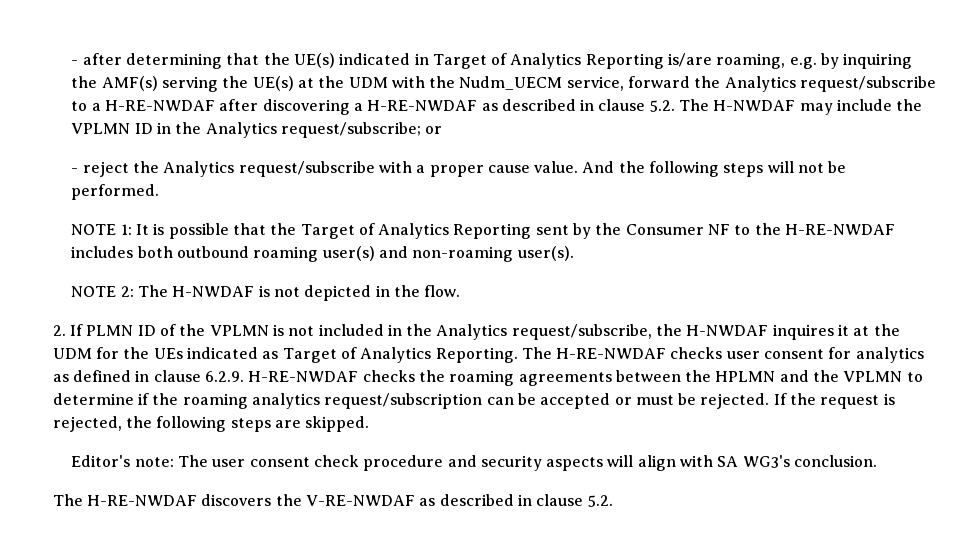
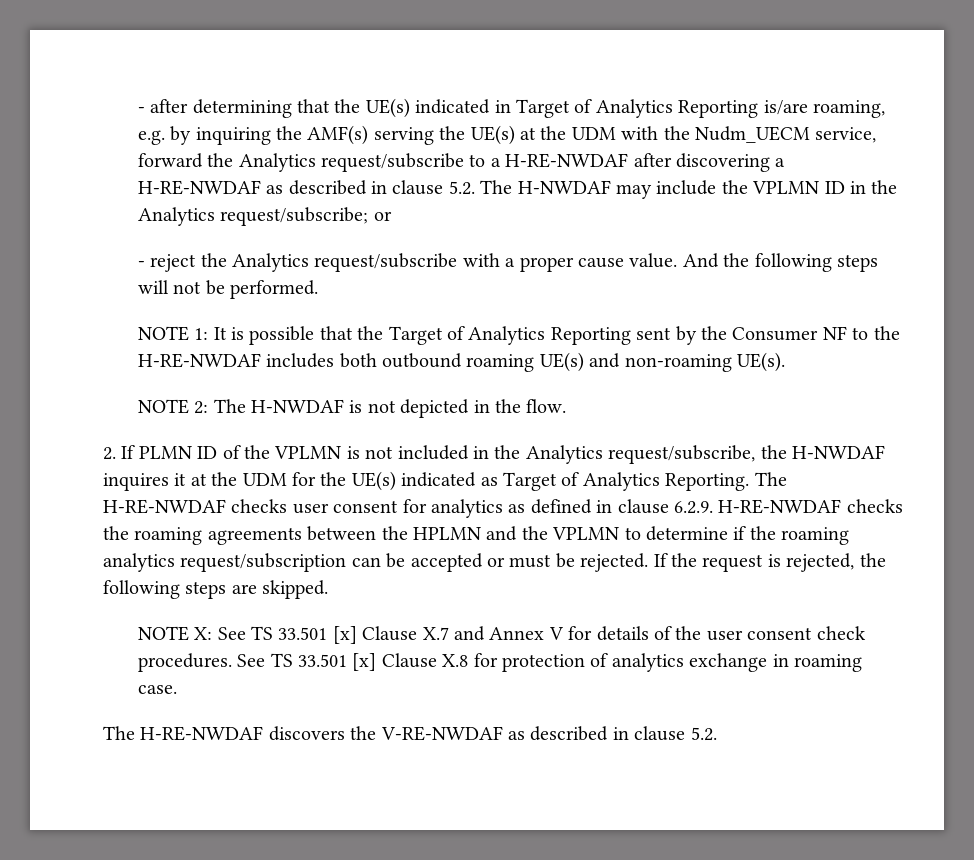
- NOTE 1: It is possible that the Target of Analytics Reporting sent by the Consumer NF to the H-RE-NWDAF includes both outbound roaming user(s) and non-roaming user(s).
+ NOTE 1: It is possible that the Target of Analytics Reporting sent by the Consumer NF to the H-RE-NWDAF includes both outbound roaming UE(s) and non-roaming UE(s).
- 2. If PLMN ID of the VPLMN is not included in the Analytics request/subscribe, the H-NWDAF inquires it at the UDM for the UEs indicated as Target of Analytics Reporting.
+ 2. If PLMN ID of the VPLMN is not included in the Analytics request/subscribe, the H-NWDAF inquires it at the UDM for the UE(s) indicated as Target of Analytics Reporting.
- Editor's note: The user consent check procedure and security aspects will align with SA WG3's conclusion.
+ NOTE X: See TS 33.501 [x] Clause X.7 and Annex V for details of the user consent check procedures. See TS 33.501 [x] Clause X.8 for protection of analytics exchange in roaming case.

